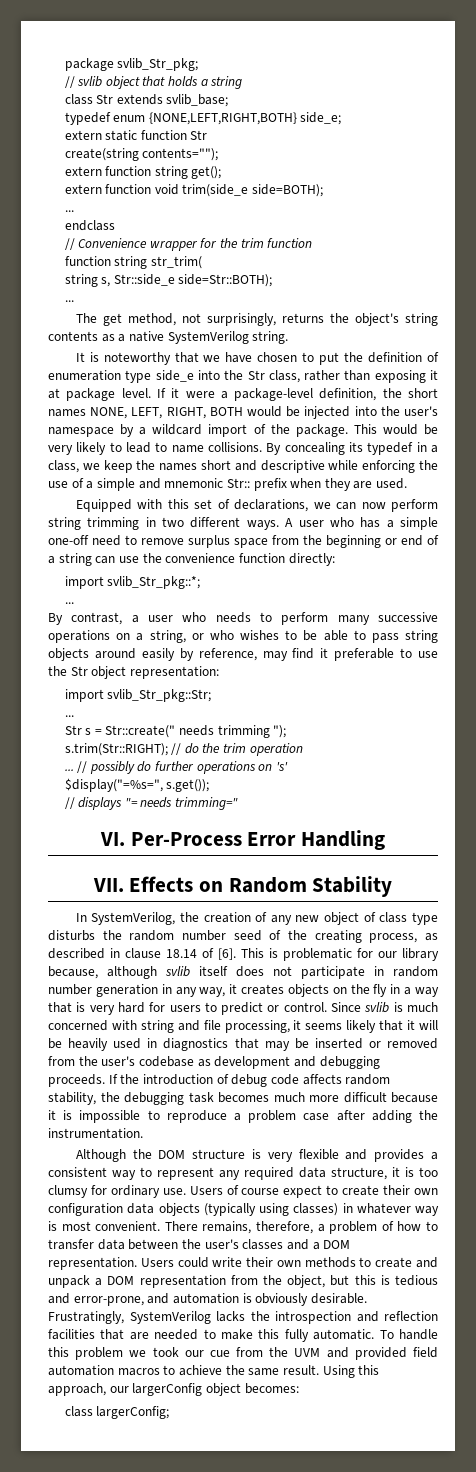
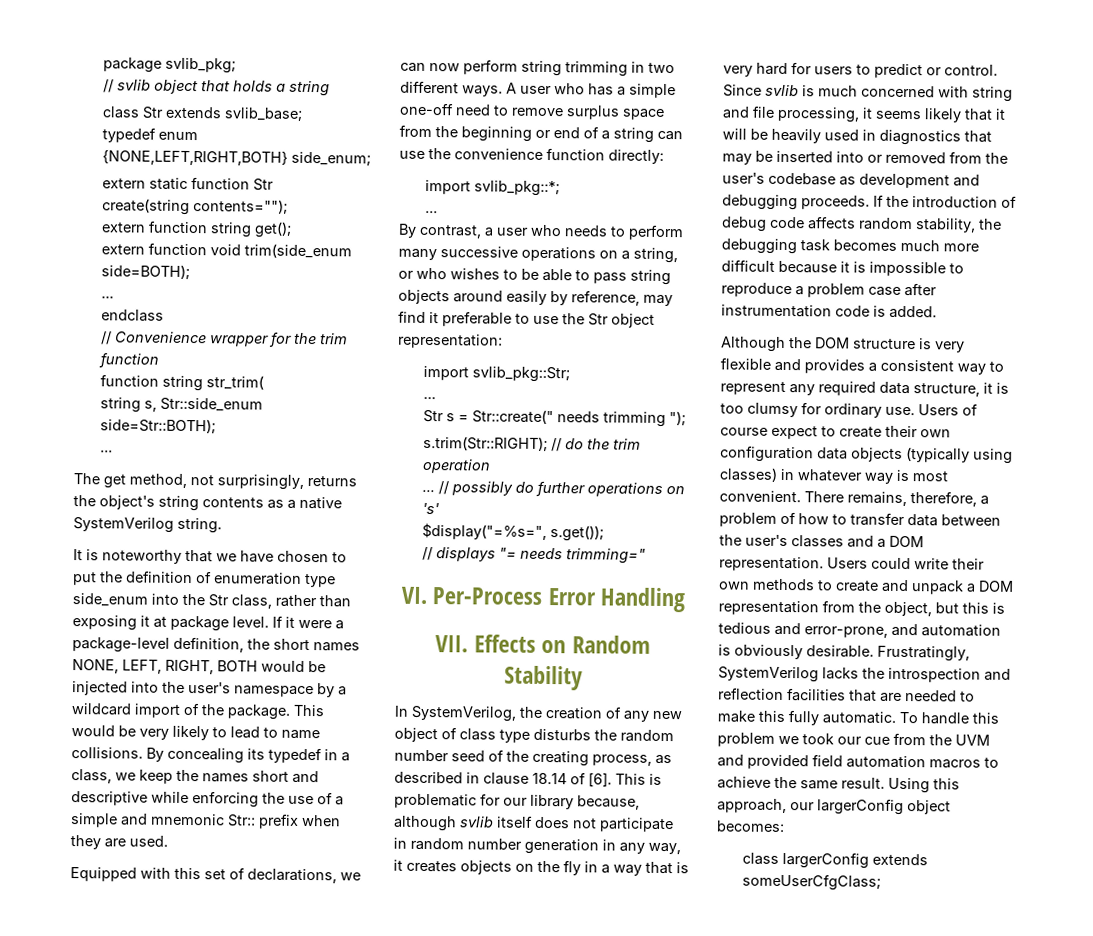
- package svlib_Str_pkg;
+ package svlib_pkg;
- typedef enum {NONE,LEFT,RIGHT,BOTH} side_e;
+ typedef enum {NONE,LEFT,RIGHT,BOTH} side_enum;
- extern function void trim(side_e side=BOTH);
+ extern function void trim(side_enum side=BOTH);
- string s, Str::side_e side=Str::BOTH);
+ string s, Str::side_enum side=Str::BOTH);
- It is noteworthy that we have chosen to put the definition of enumeration type side_e into the Str class, rather than exposing it at package level.
+ It is noteworthy that we have chosen to put the definition of enumeration type side_enum into the Str class, rather than exposing it at package level.
- import svlib_Str_pkg::*;
+ import svlib_pkg::*;
- import svlib_Str_pkg::Str;
+ import svlib_pkg::Str;
- Since svlib is much concerned with string and file processing, it seems likely that it will be heavily used in diagnostics that may be inserted or removed from the user's codebase as development and debugging proceeds.
+ Since svlib is much concerned with string and file processing, it seems likely that it will be heavily used in diagnostics that may be inserted into or removed from the user's codebase as development and debugging proceeds.
- If the introduction of debug code affects random stability, the debugging task becomes much more difficult because it is impossible to reproduce a problem case after adding the instrumentation.
+ If the introduction of debug code affects random stability, the debugging task becomes much more difficult because it is impossible to reproduce a problem case after instrumentation code is added.
- class largerConfig;
+ class largerConfig extends someUserCfgClass;

